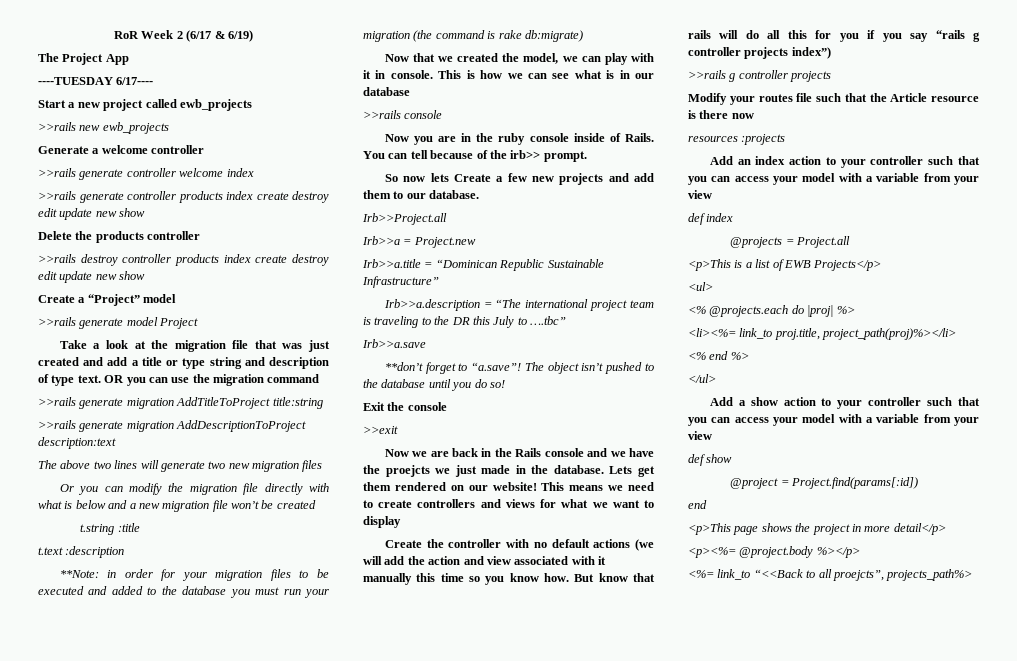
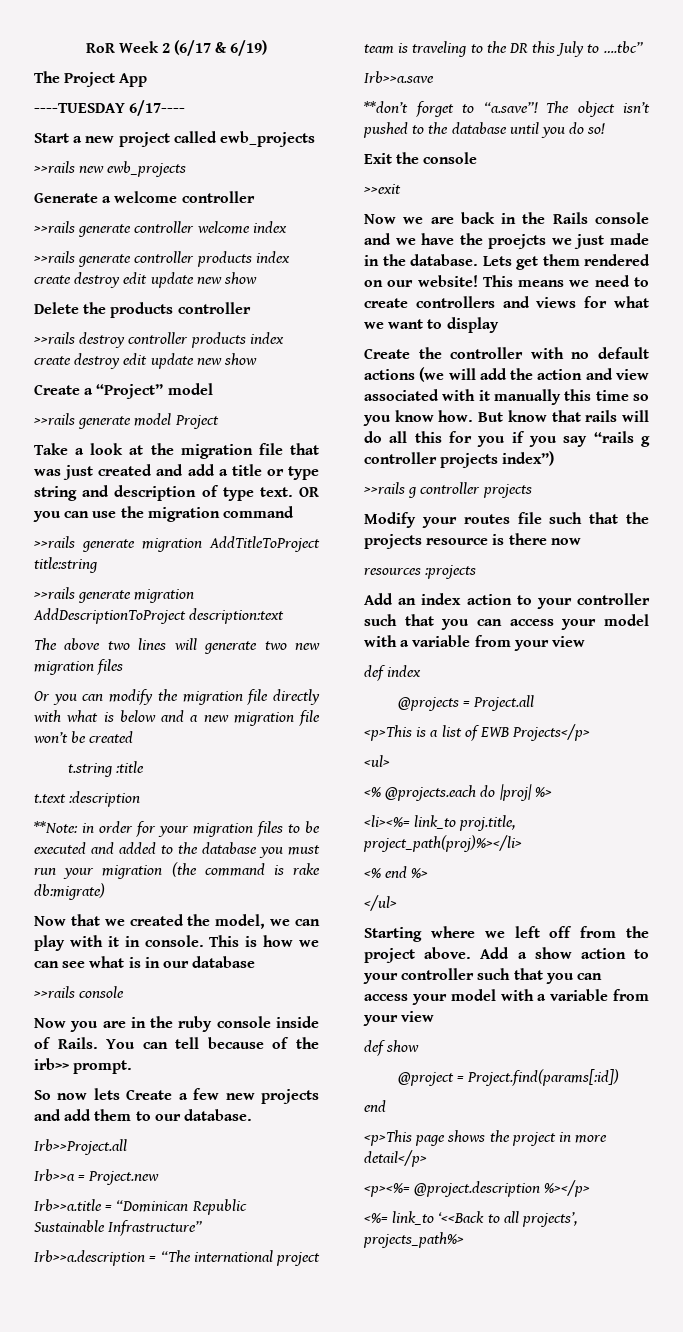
- Modify your routes file such that the Article resource is there now
+ Modify your routes file such that the projects resource is there now
+ Starting where we left off from the project above.
- <p><%= @project.body %></p>
+ <p><%= @project.description %></p>
- <%= link_to “<<Back to all proejcts”, projects_path%>
+ <%= link_to ‘<<Back to all projects’, projects_path%>

